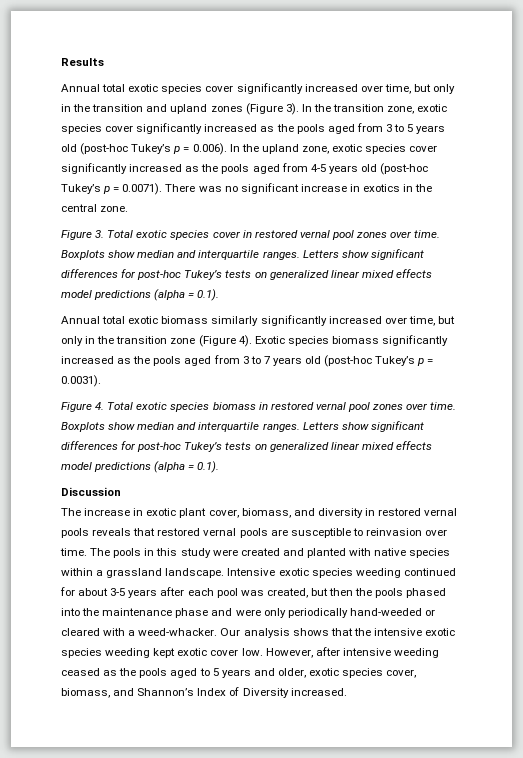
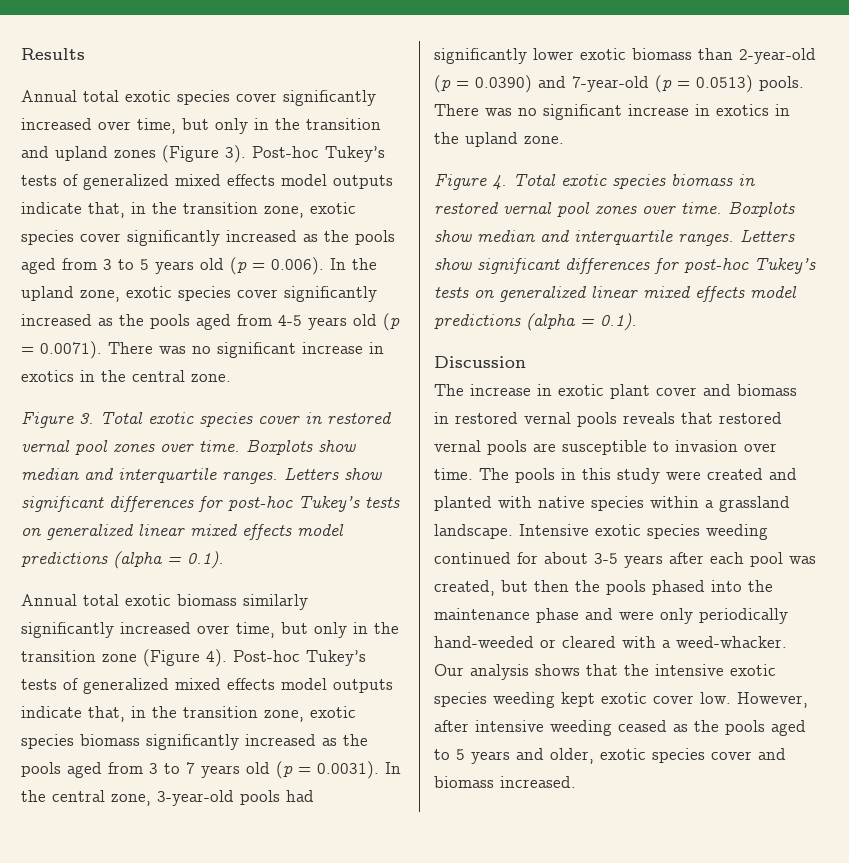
- In the transition zone, exotic species cover significantly increased as the pools aged from 3 to 5 years old (post-hoc Tukey’s p = 0.006). In the upland zone, exotic species cover significantly increased as the pools aged from 4-5 years old (post-hoc Tukey’s p = 0.0071). There was no significant increase in exotics in the central zone.
+ Post-hoc Tukey’s tests of generalized mixed effects model outputs indicate that, in the transition zone, exotic species cover significantly increased as the pools aged from 3 to 5 years old (p = 0.006). In the upland zone, exotic species cover significantly increased as the pools aged from 4-5 years old (p = 0.0071). There was no significant increase in exotics in the central zone.
- Exotic species biomass significantly increased as the pools aged from 3 to 7 years old (post-hoc Tukey’s p = 0.0031).
+ Post-hoc Tukey’s tests of generalized mixed effects model outputs indicate that, in the transition zone, exotic species biomass significantly increased as the pools aged from 3 to 7 years old (p = 0.0031). In the central zone, 3-year-old pools had significantly lower exotic biomass than 2-year-old (p = 0.0390) and 7-year-old (p = 0.0513) pools. There was no significant increase in exotics in the upland zone.
- The increase in exotic plant cover, biomass, and diversity in restored vernal pools reveals that restored vernal pools are susceptible to reinvasion over time.
+ The increase in exotic plant cover and biomass in restored vernal pools reveals that restored vernal pools are susceptible to invasion over time.
- However, after intensive weeding ceased as the pools aged to 5 years and older, exotic species cover, biomass, and Shannon’s Index of Diversity increased.
+ However, after intensive weeding ceased as the pools aged to 5 years and older, exotic species cover and biomass increased.

